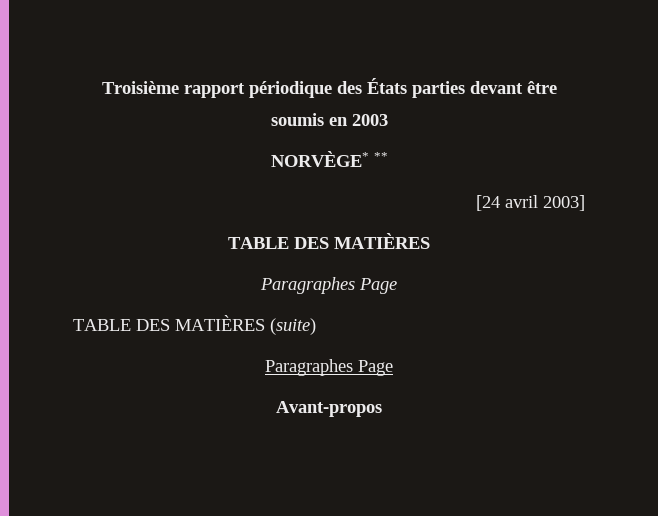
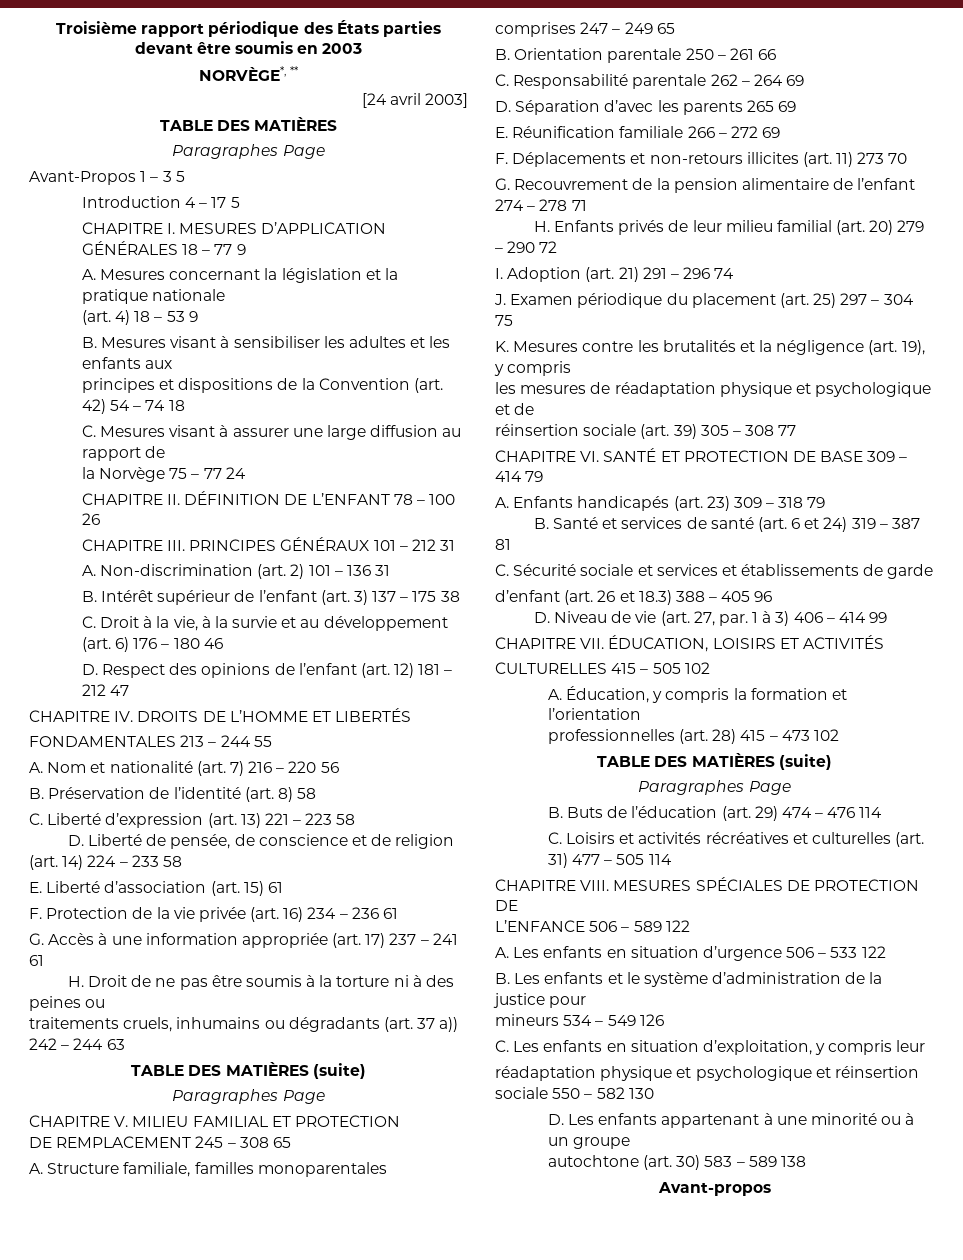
- NORVÈGE* **
+ NORVÈGE*, **
+ Avant-Propos 1 – 3 5
+ Introduction 4 – 17 5
+ CHAPITRE I. MESURES D’APPLICATION GÉNÉRALES 18 – 77 9
+ A. Mesures concernant la législation et la pratique nationale
+ (art. 4) 18 – 53 9
+ B. Mesures visant à sensibiliser les adultes et les enfants aux
+ principes et dispositions de la Convention (art. 42) 54 – 74 18
+ C. Mesures visant à assurer une large diffusion au rapport de
+ la Norvège 75 – 77 24
+ CHAPITRE II. DÉFINITION DE L’ENFANT 78 – 100 26
+ CHAPITRE III. PRINCIPES GÉNÉRAUX 101 – 212 31
+ A. Non-discrimination (art. 2) 101 – 136 31
+ B. Intérêt supérieur de l’enfant (art. 3) 137 – 175 38
+ C. Droit à la vie, à la survie et au développement (art. 6) 176 – 180 46
+ D. Respect des opinions de l’enfant (art. 12) 181 – 212 47
+ CHAPITRE IV. DROITS DE L’HOMME ET LIBERTÉS
+ FONDAMENTALES 213 – 244 55
+ A. Nom et nationalité (art. 7) 216 – 220 56
+ B. Préservation de l’identité (art. 8) 58
+ C. Liberté d’expression (art. 13) 221 – 223 58
+ D. Liberté de pensée, de conscience et de religion (art. 14) 224 – 233 58
+ E. Liberté d’association (art. 15) 61
+ F. Protection de la vie privée (art. 16) 234 – 236 61
+ G. Accès à une information appropriée (art. 17) 237 – 241 61
+ H. Droit de ne pas être soumis à la torture ni à des peines ou
+ traitements cruels, inhumains ou dégradants (art. 37 a)) 242 – 244 63
  TABLE DES MATIÈRES (suite)
  Paragraphes Page
+ CHAPITRE V. MILIEU FAMILIAL ET PROTECTION
+ DE REMPLACEMENT 245 – 308 65
+ A. Structure familiale, familles monoparentales comprises 247 – 249 65
+ B. Orientation parentale 250 – 261 66
+ C. Responsabilité parentale 262 – 264 69
+ D. Séparation d’avec les parents 265 69
+ E. Réunification familiale 266 – 272 69
+ F. Déplacements et non-retours illicites (art. 11) 273 70
+ G. Recouvrement de la pension alimentaire de l’enfant 274 – 278 71
+ H. Enfants privés de leur milieu familial (art. 20) 279 – 290 72
+ I. Adoption (art. 21) 291 – 296 74
+ J. Examen périodique du placement (art. 25) 297 – 304 75
+ K. Mesures contre les brutalités et la négligence (art. 19), y compris
+ les mesures de réadaptation physique et psychologique et de
+ réinsertion sociale (art. 39) 305 – 308 77
+ CHAPITRE VI. SANTÉ ET PROTECTION DE BASE 309 – 414 79
+ A. Enfants handicapés (art. 23) 309 – 318 79
+ B. Santé et services de santé (art. 6 et 24) 319 – 387 81
+ C. Sécurité sociale et services et établissements de garde
+ d’enfant (art. 26 et 18.3) 388 – 405 96
+ D. Niveau de vie (art. 27, par. 1 à 3) 406 – 414 99
+ CHAPITRE VII. ÉDUCATION, LOISIRS ET ACTIVITÉS
+ CULTURELLES 415 – 505 102
+ A. Éducation, y compris la formation et l’orientation
+ professionnelles (art. 28) 415 – 473 102
+ TABLE DES MATIÈRES (suite)
+ Paragraphes Page
+ B. Buts de l’éducation (art. 29) 474 – 476 114
+ C. Loisirs et activités récréatives et culturelles (art. 31) 477 – 505 114
+ CHAPITRE VIII. MESURES SPÉCIALES DE PROTECTION DE
+ L’ENFANCE 506 – 589 122
+ A. Les enfants en situation d’urgence 506 – 533 122
+ B. Les enfants et le système d’administration de la justice pour
+ mineurs 534 – 549 126
+ C. Les enfants en situation d’exploitation, y compris leur
+ réadaptation physique et psychologique et réinsertion sociale 550 – 582 130
+ D. Les enfants appartenant à une minorité ou à un groupe
+ autochtone (art. 30) 583 – 589 138

